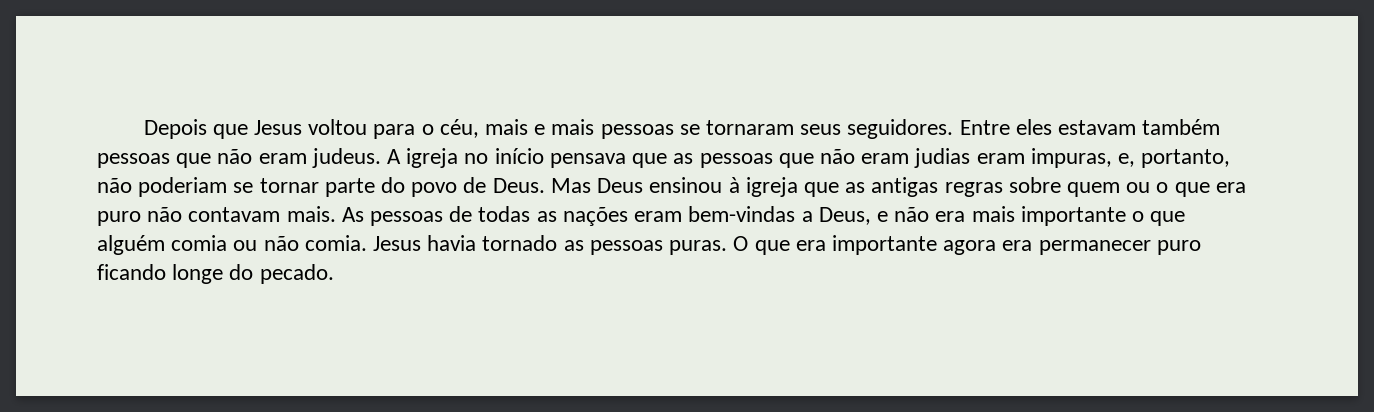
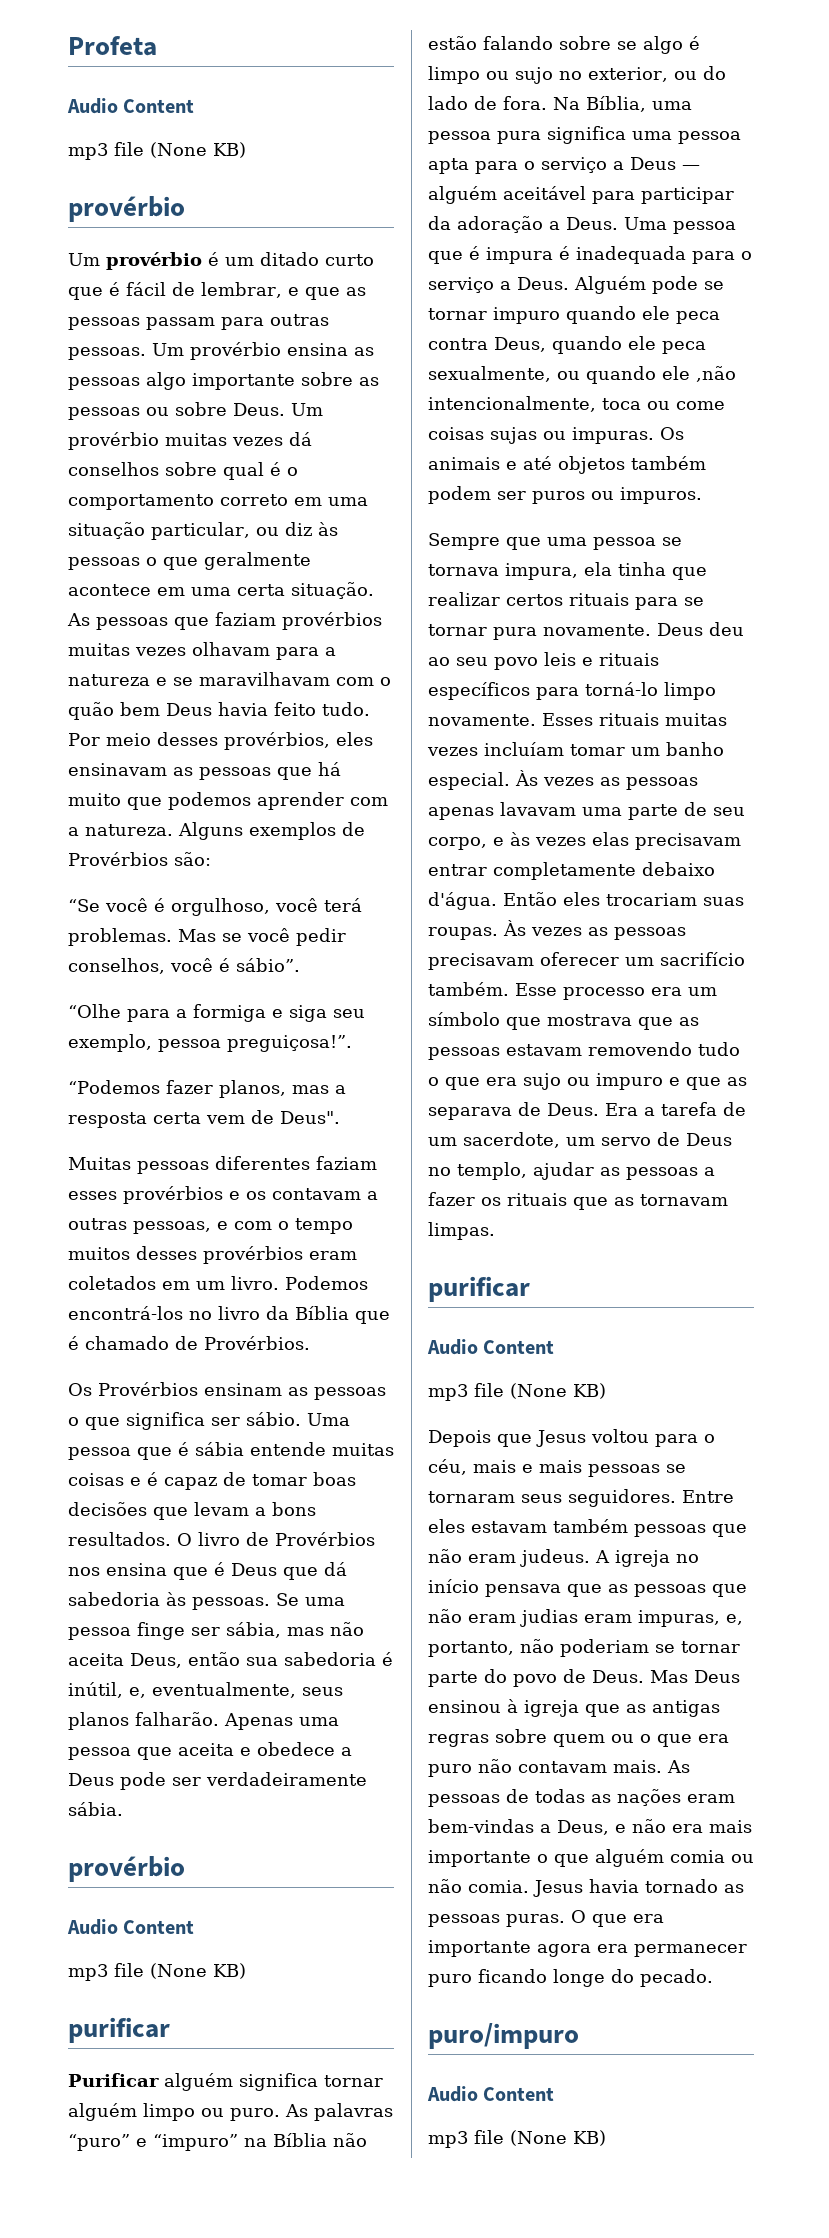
+ Profeta
+ Audio Content
+ mp3 file (None KB)
+ provérbio
+ Um provérbio é um ditado curto que é fácil de lembrar, e que as pessoas passam para outras pessoas. Um provérbio ensina as pessoas algo importante sobre as pessoas ou sobre Deus. Um provérbio muitas vezes dá conselhos sobre qual é o comportamento correto em uma situação particular, ou diz às pessoas o que geralmente acontece em uma certa situação. As pessoas que faziam provérbios muitas vezes olhavam para a natureza e se maravilhavam com o quão bem Deus havia feito tudo. Por meio desses provérbios, eles ensinavam as pessoas que há muito que podemos aprender com a natureza. Alguns exemplos de Provérbios são:
+ “Se você é orgulhoso, você terá problemas. Mas se você pedir conselhos, você é sábio”.
+ “Olhe para a formiga e siga seu exemplo, pessoa preguiçosa!”.
+ “Podemos fazer planos, mas a resposta certa vem de Deus".
+ Muitas pessoas diferentes faziam esses provérbios e os contavam a outras pessoas, e com o tempo muitos desses provérbios eram coletados em um livro. Podemos encontrá-los no livro da Bíblia que é chamado de Provérbios.
+ Os Provérbios ensinam as pessoas o que significa ser sábio. Uma pessoa que é sábia entende muitas coisas e é capaz de tomar boas decisões que levam a bons resultados. O livro de Provérbios nos ensina que é Deus que dá sabedoria às pessoas. Se uma pessoa finge ser sábia, mas não aceita Deus, então sua sabedoria é inútil, e, eventualmente, seus planos falharão. Apenas uma pessoa que aceita e obedece a Deus pode ser verdadeiramente sábia.
+ provérbio
+ Audio Content
+ mp3 file (None KB)
+ purificar
+ Purificar alguém significa tornar alguém limpo ou puro. As palavras “puro” e “impuro” na Bíblia não estão falando sobre se algo é limpo ou sujo no exterior, ou do lado de fora. Na Bíblia, uma pessoa pura significa uma pessoa apta para o serviço a Deus — alguém aceitável para participar da adoração a Deus. Uma pessoa que é impura é inadequada para o serviço a Deus. Alguém pode se tornar impuro quando ele peca contra Deus, quando ele peca sexualmente, ou quando ele ,não intencionalmente, toca ou come coisas sujas ou impuras. Os animais e até objetos também podem ser puros ou impuros.
+ Sempre que uma pessoa se tornava impura, ela tinha que realizar certos rituais para se tornar pura novamente. Deus deu ao seu povo leis e rituais específicos para torná-lo limpo novamente. Esses rituais muitas vezes incluíam tomar um banho especial. Às vezes as pessoas apenas lavavam uma parte de seu corpo, e às vezes elas precisavam entrar completamente debaixo d'água. Então eles trocariam suas roupas. Às vezes as pessoas precisavam oferecer um sacrifício também. Esse processo era um símbolo que mostrava que as pessoas estavam removendo tudo o que era sujo ou impuro e que as separava de Deus. Era a tarefa de um sacerdote, um servo de Deus no templo, ajudar as pessoas a fazer os rituais que as tornavam limpas.
+ purificar
+ Audio Content
+ mp3 file (None KB)
+ puro/impuro
+ Audio Content
+ mp3 file (None KB)

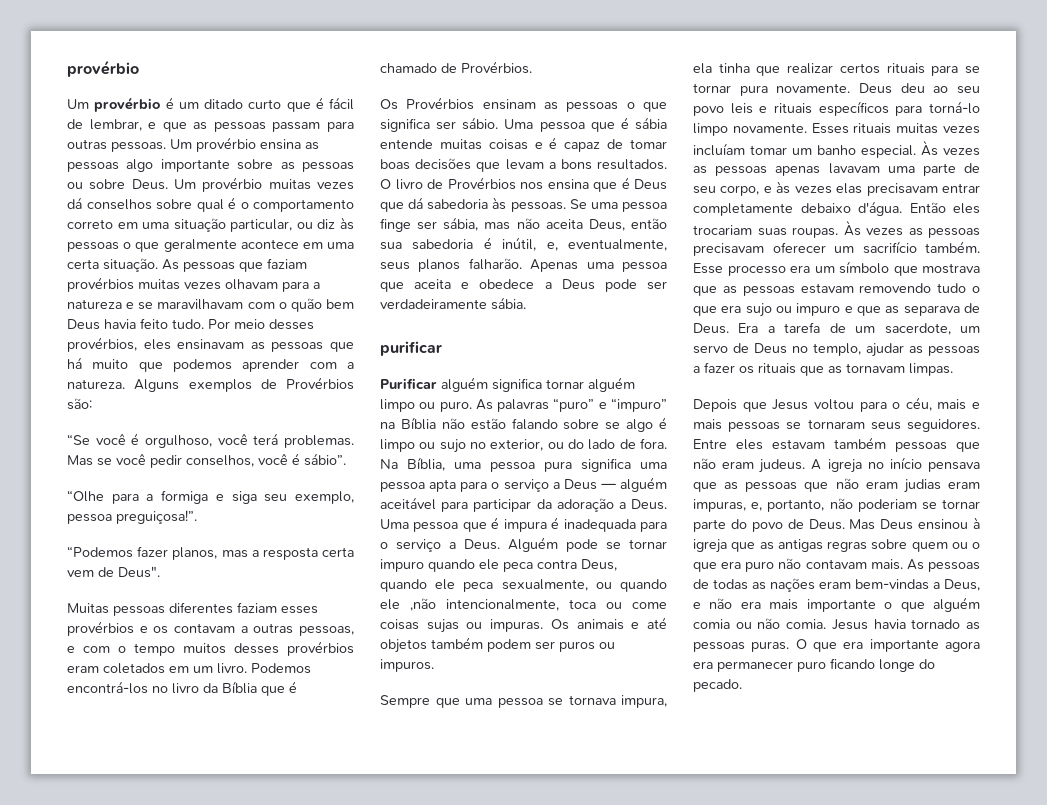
- Profeta
- Audio Content
- mp3 file (None KB)
  Apenas uma pessoa que aceita e obedece a Deus pode ser verdadeiramente sábia.
- provérbio
- Audio Content
- mp3 file (None KB)
  Era a tarefa de um sacerdote, um servo de Deus no templo, ajudar as pessoas a fazer os rituais que as tornavam limpas.
- purificar
- Audio Content
- mp3 file (None KB)
- puro/impuro
- Audio Content
- mp3 file (None KB)

